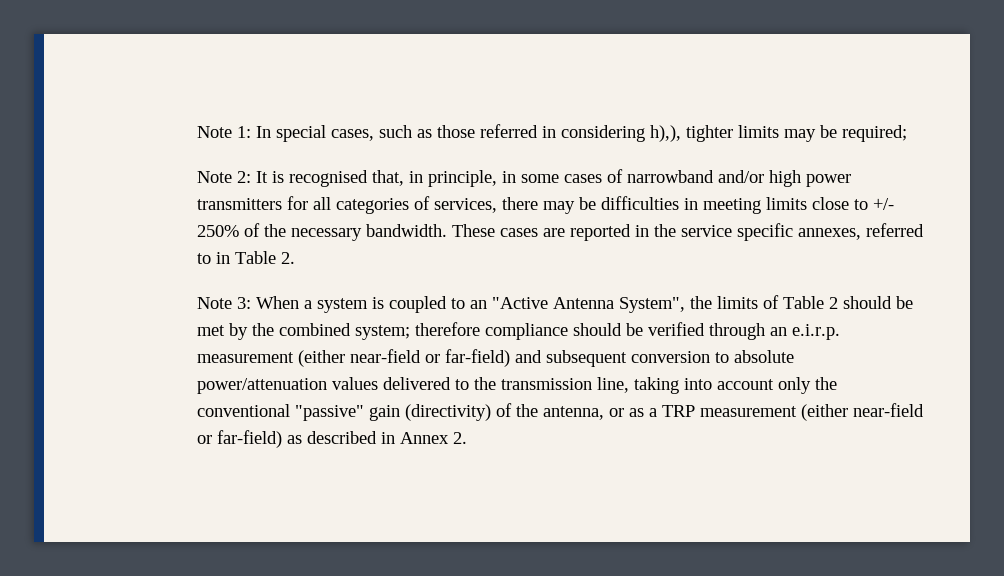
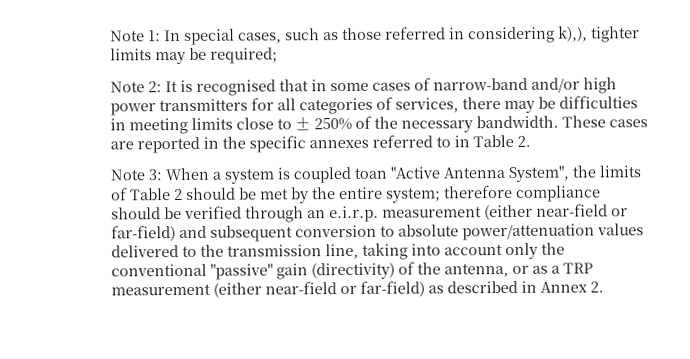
- Note 1: In special cases, such as those referred in considering h),), tighter limits may be required;
+ Note 1: In special cases, such as those referred in considering k),), tighter limits may be required;
- Note 2: It is recognised that, in principle, in some cases of narrowband and/or high power transmitters for all categories of services, there may be difficulties in meeting limits close to +/- 250% of the necessary bandwidth.
+ Note 2: It is recognised that in some cases of narrow-band and/or high power transmitters for all categories of services, there may be difficulties in meeting limits close to ± 250% of the necessary bandwidth.
- These cases are reported in the service specific annexes, referred to in Table 2.
+ These cases are reported in the specific annexes referred to in Table 2.
- When a system is coupled to an "Active Antenna System", the limits of Table 2 should be met by the combined system;
+ When a system is coupled toan "Active Antenna System", the limits of Table 2 should be met by the entire system;

